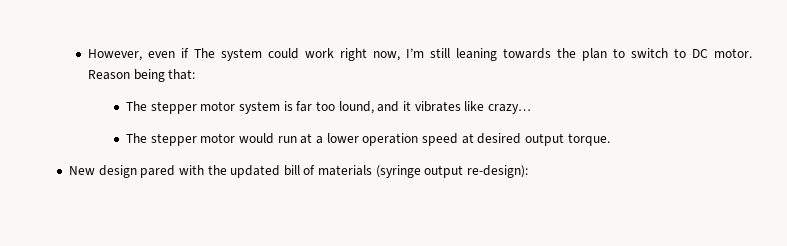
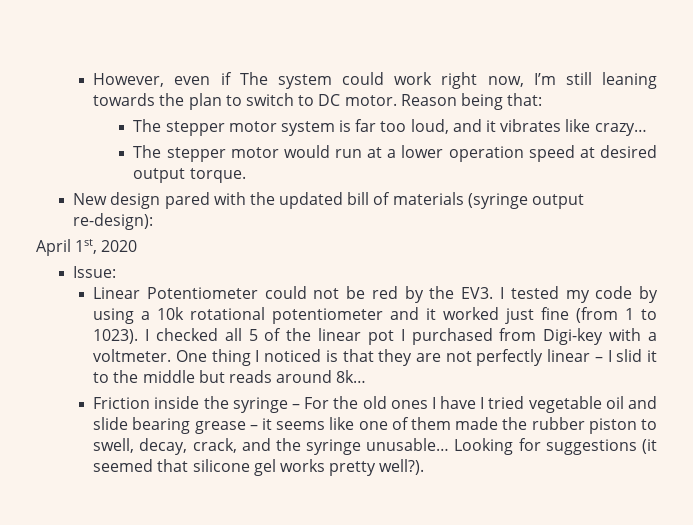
- The stepper motor system is far too lound, and it vibrates like crazy…
+ The stepper motor system is far too loud, and it vibrates like crazy…
+ April 1st, 2020
+ Issue:
+ Linear Potentiometer could not be red by the EV3. I tested my code by using a 10k rotational potentiometer and it worked just fine (from 1 to 1023). I checked all 5 of the linear pot I purchased from Digi-key with a voltmeter. One thing I noticed is that they are not perfectly linear – I slid it to the middle but reads around 8k…
+ Friction inside the syringe – For the old ones I have I tried vegetable oil and slide bearing grease – it seems like one of them made the rubber piston to swell, decay, crack, and the syringe unusable… Looking for suggestions (it seemed that silicone gel works pretty well?).

